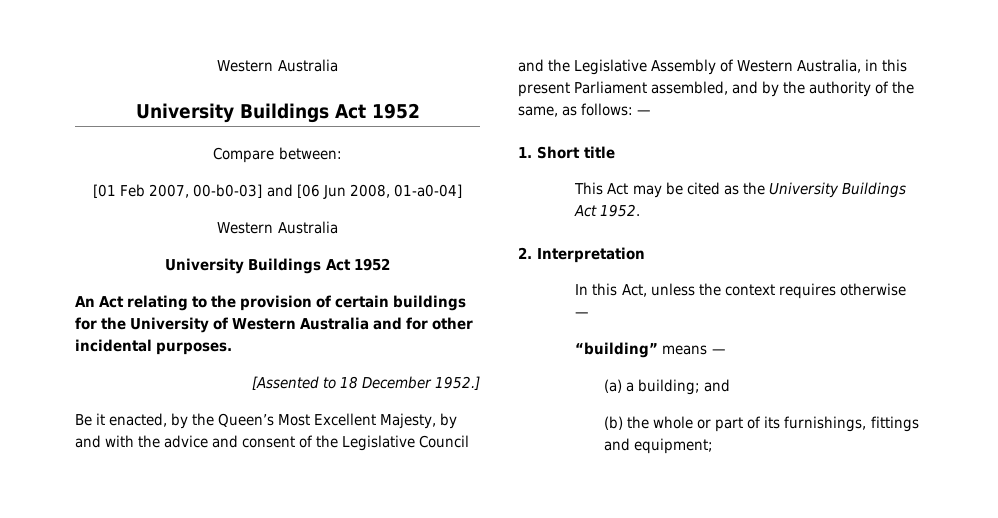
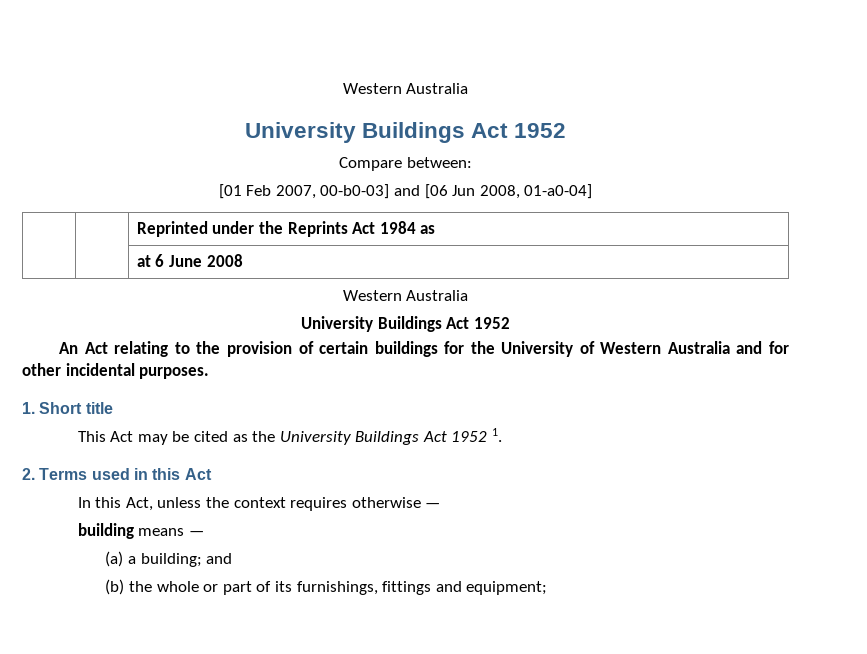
+ | | Reprinted under the Reprints Act 1984 as
+ | | at 6 June 2008
- [Assented to 18 December 1952.]
- Be it enacted, by the Queen’s Most Excellent Majesty, by and with the advice and consent of the Legislative Council and the Legislative Assembly of Western Australia, in this present Parliament assembled, and by the authority of the same, as follows: —
- This Act may be cited as the University Buildings Act 1952.
+ This Act may be cited as the University Buildings Act 1952 1.
- 2. Interpretation
+ 2. Terms used in this Act
- “building” means —
+ building means —

